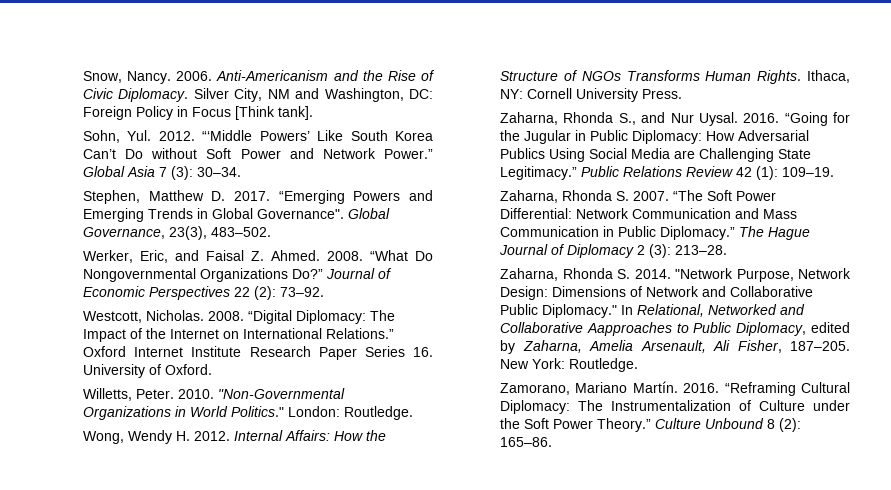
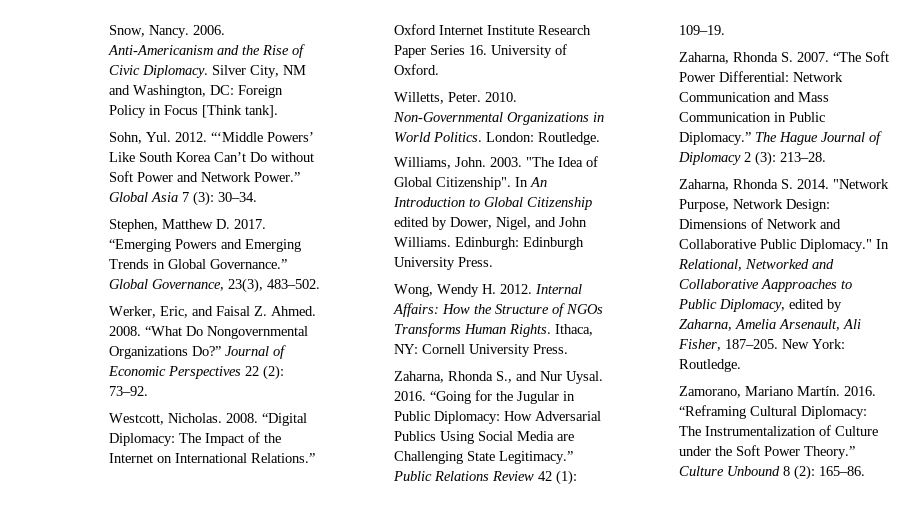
- “Emerging Powers and Emerging Trends in Global Governance".
+ “Emerging Powers and Emerging Trends in Global Governance.”
- "Non-Governmental Organizations in World Politics."
+ Non-Governmental Organizations in World Politics.
+ Williams, John. 2003. "The Idea of Global Citizenship". In An Introduction to Global Citizenship edited by Dower, Nigel, and John Williams. Edinburgh: Edinburgh University Press.

